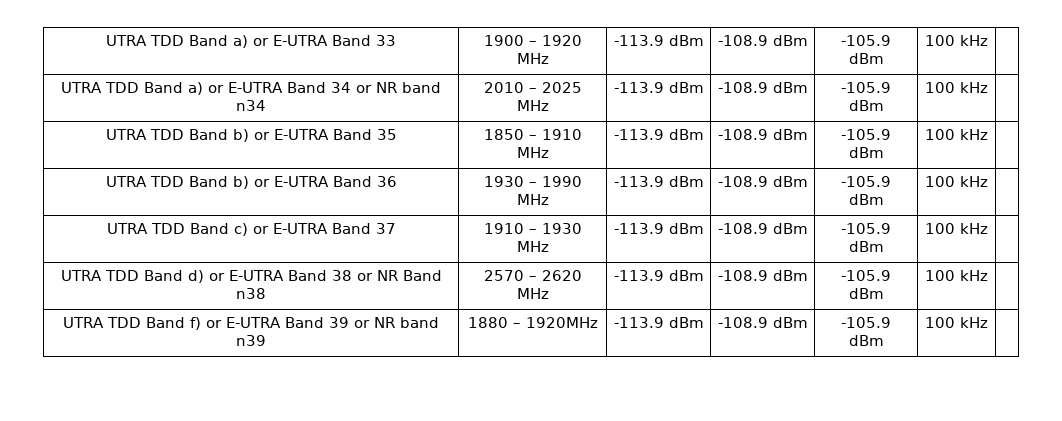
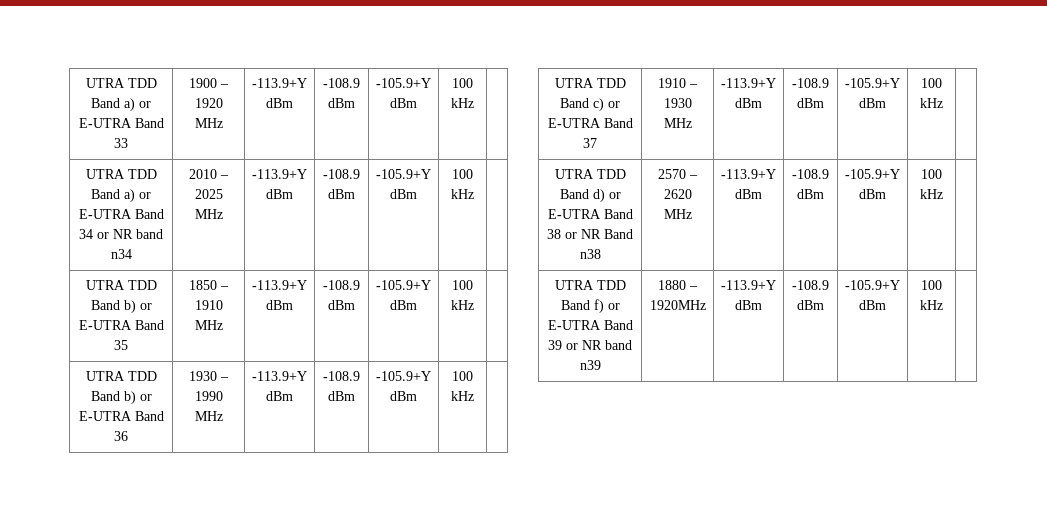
- UTRA TDD Band a) or E-UTRA Band 33 | 1900 – 1920 MHz | -113.9 dBm | -108.9 dBm | -105.9 dBm | 100 kHz |
+ UTRA TDD Band a) or E-UTRA Band 33 | 1900 – 1920 MHz | -113.9+Y dBm | -108.9 dBm | -105.9+Y dBm | 100 kHz |
- UTRA TDD Band a) or E-UTRA Band 34 or NR band n34 | 2010 – 2025 MHz | -113.9 dBm | -108.9 dBm | -105.9 dBm | 100 kHz |
+ UTRA TDD Band a) or E-UTRA Band 34 or NR band n34 | 2010 – 2025 MHz | -113.9+Y dBm | -108.9 dBm | -105.9+Y dBm | 100 kHz |
- UTRA TDD Band b) or E-UTRA Band 35 | 1850 – 1910 MHz | -113.9 dBm | -108.9 dBm | -105.9 dBm | 100 kHz |
+ UTRA TDD Band b) or E-UTRA Band 35 | 1850 – 1910 MHz | -113.9+Y dBm | -108.9 dBm | -105.9+Y dBm | 100 kHz |
- UTRA TDD Band b) or E-UTRA Band 36 | 1930 – 1990 MHz | -113.9 dBm | -108.9 dBm | -105.9 dBm | 100 kHz |
+ UTRA TDD Band b) or E-UTRA Band 36 | 1930 – 1990 MHz | -113.9+Y dBm | -108.9 dBm | -105.9+Y dBm | 100 kHz |
- UTRA TDD Band c) or E-UTRA Band 37 | 1910 – 1930 MHz | -113.9 dBm | -108.9 dBm | -105.9 dBm | 100 kHz |
+ UTRA TDD Band c) or E-UTRA Band 37 | 1910 – 1930 MHz | -113.9+Y dBm | -108.9 dBm | -105.9+Y dBm | 100 kHz |
- UTRA TDD Band d) or E-UTRA Band 38 or NR Band n38 | 2570 – 2620 MHz | -113.9 dBm | -108.9 dBm | -105.9 dBm | 100 kHz |
+ UTRA TDD Band d) or E-UTRA Band 38 or NR Band n38 | 2570 – 2620 MHz | -113.9+Y dBm | -108.9 dBm | -105.9+Y dBm | 100 kHz |
- UTRA TDD Band f) or E-UTRA Band 39 or NR band n39 | 1880 – 1920MHz | -113.9 dBm | -108.9 dBm | -105.9 dBm | 100 kHz |
+ UTRA TDD Band f) or E-UTRA Band 39 or NR band n39 | 1880 – 1920MHz | -113.9+Y dBm | -108.9 dBm | -105.9+Y dBm | 100 kHz |

